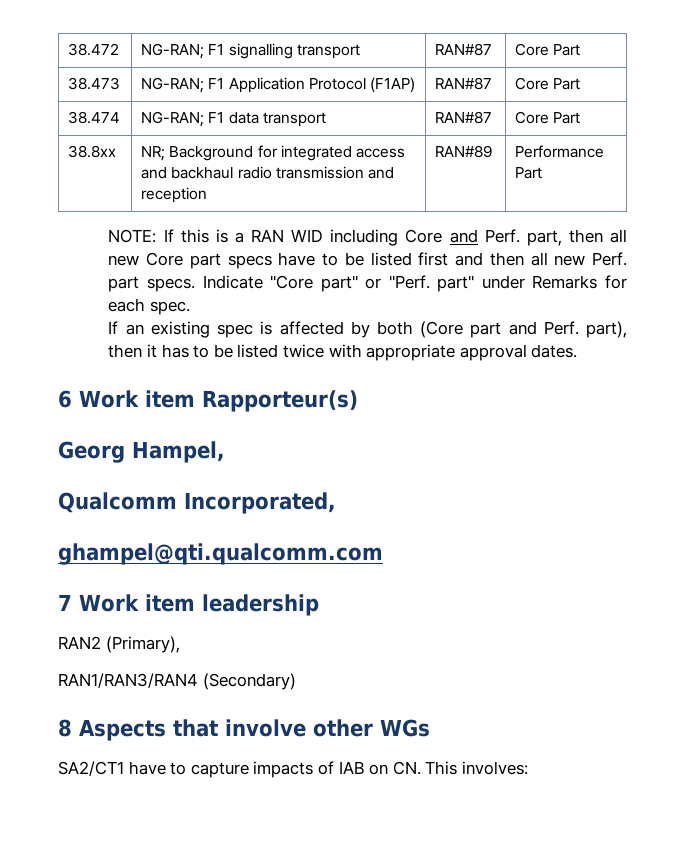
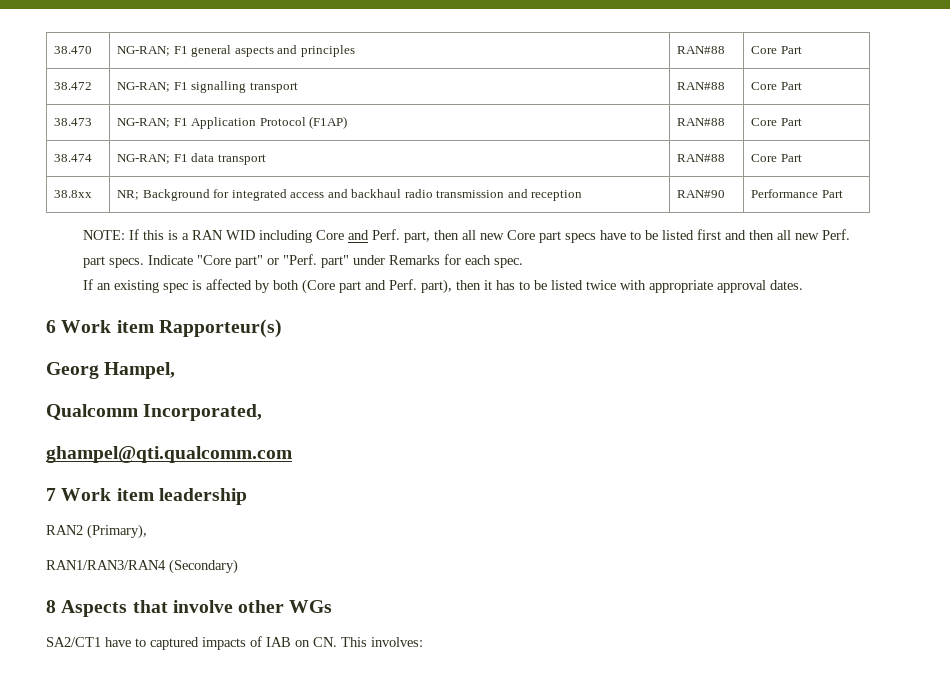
+ 38.470 | NG-RAN; F1 general aspects and principles | RAN#88 | Core Part
- 38.472 | NG-RAN; F1 signalling transport | RAN#87 | Core Part
+ 38.472 | NG-RAN; F1 signalling transport | RAN#88 | Core Part
- 38.473 | NG-RAN; F1 Application Protocol (F1AP) | RAN#87 | Core Part
+ 38.473 | NG-RAN; F1 Application Protocol (F1AP) | RAN#88 | Core Part
- 38.474 | NG-RAN; F1 data transport | RAN#87 | Core Part
+ 38.474 | NG-RAN; F1 data transport | RAN#88 | Core Part
- 38.8xx | NR; Background for integrated access and backhaul radio transmission and reception | RAN#89 | Performance Part
+ 38.8xx | NR; Background for integrated access and backhaul radio transmission and reception | RAN#90 | Performance Part
- SA2/CT1 have to capture impacts of IAB on CN. This involves:
+ SA2/CT1 have to captured impacts of IAB on CN. This involves:

